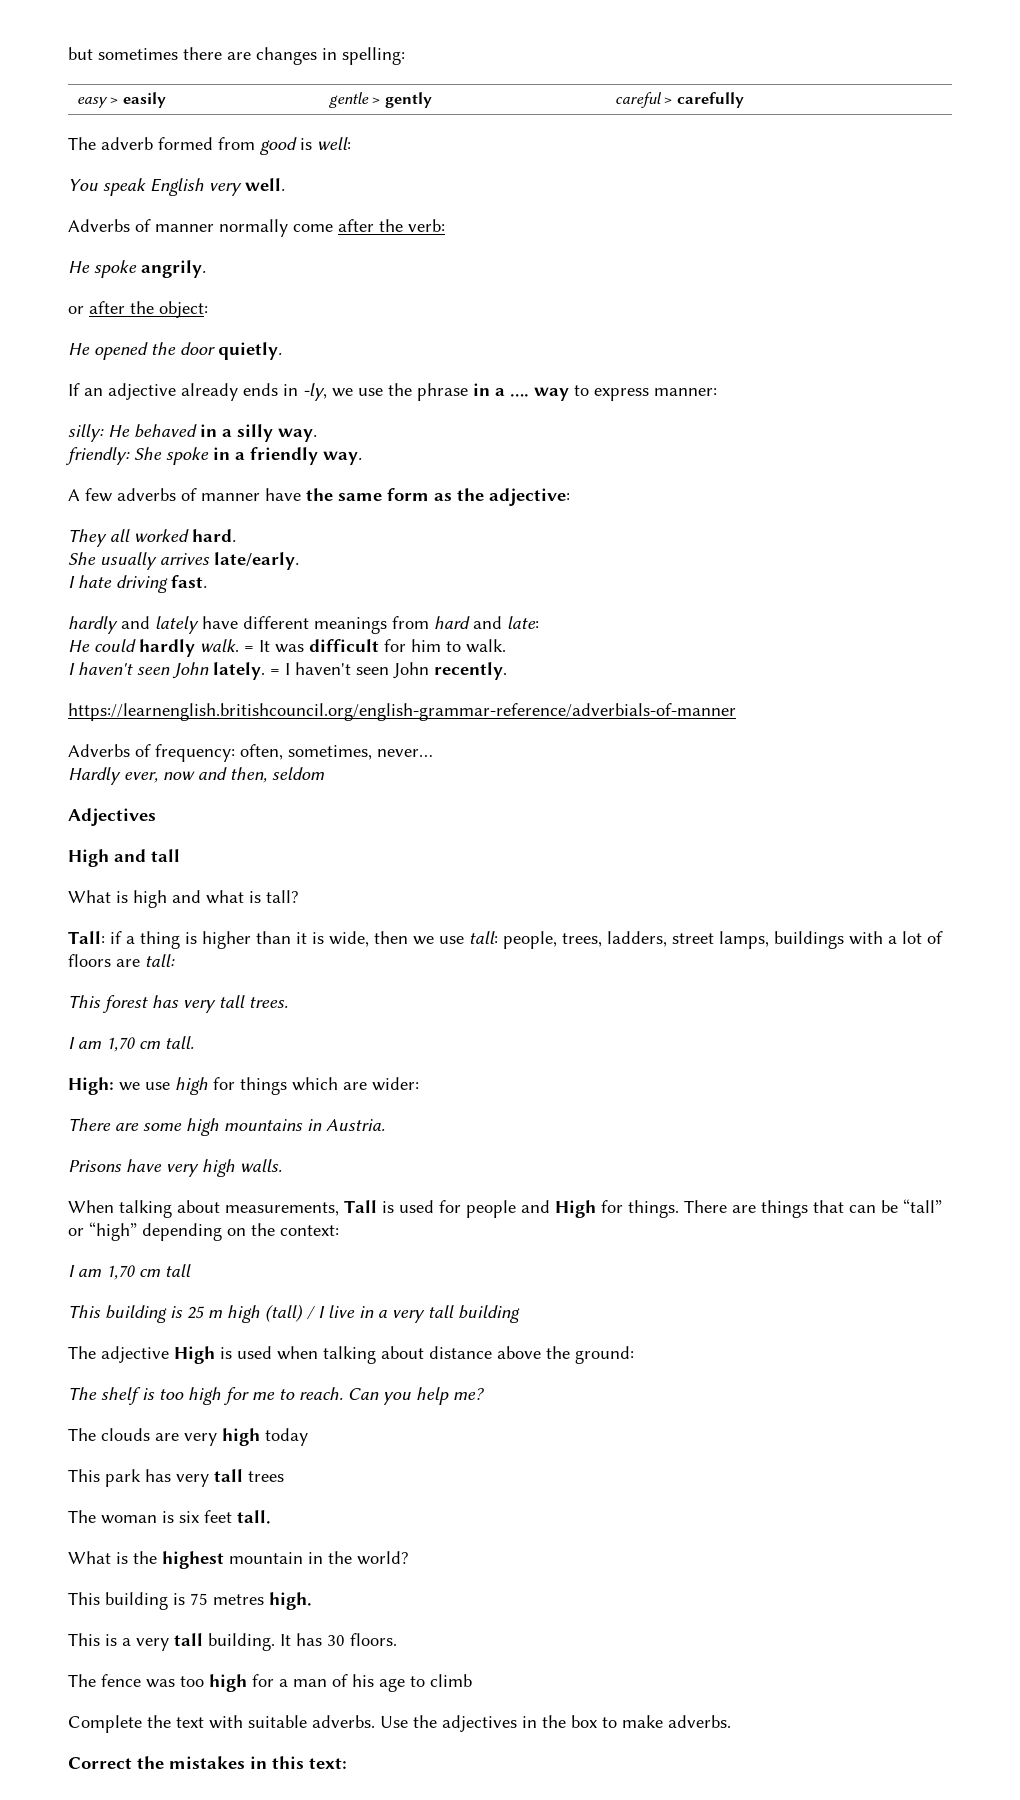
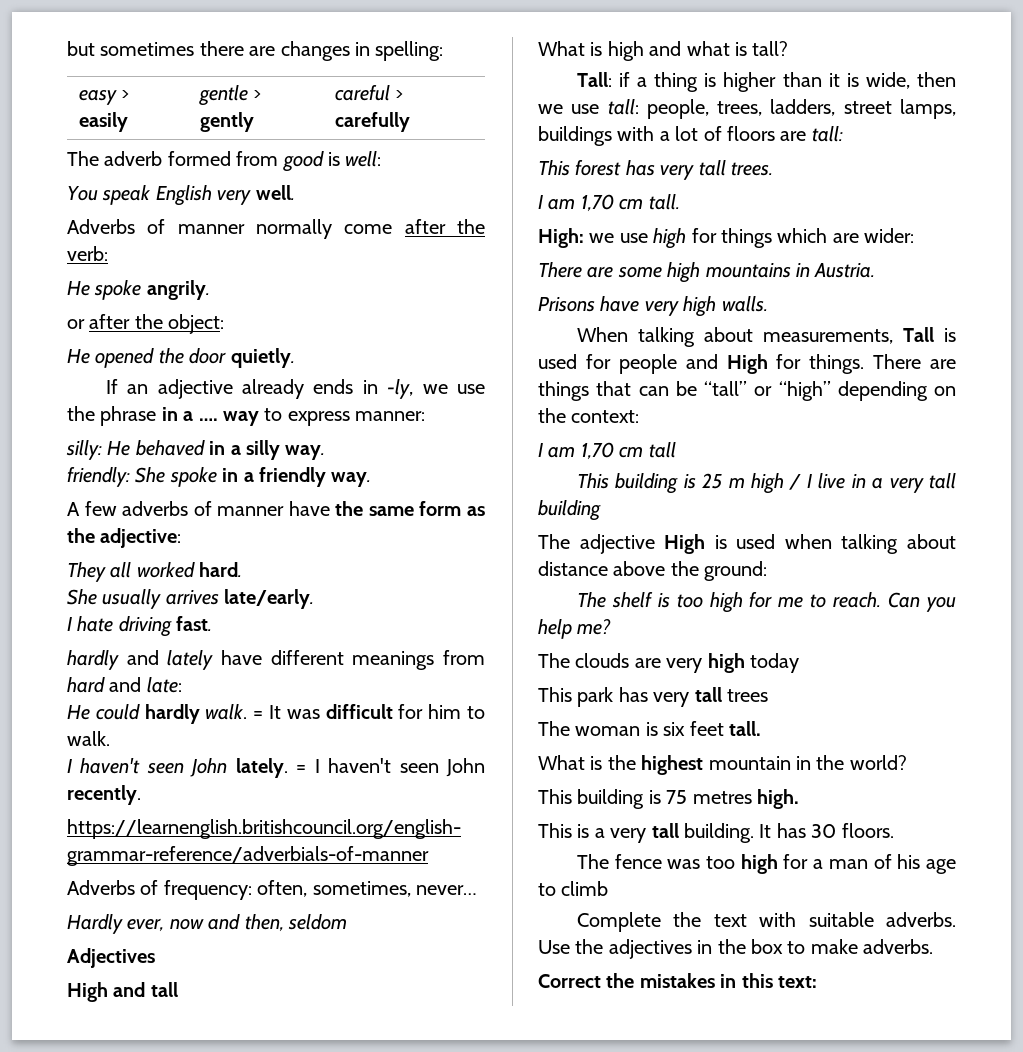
- This building is 25 m high (tall) / I live in a very tall building
+ This building is 25 m high / I live in a very tall building

